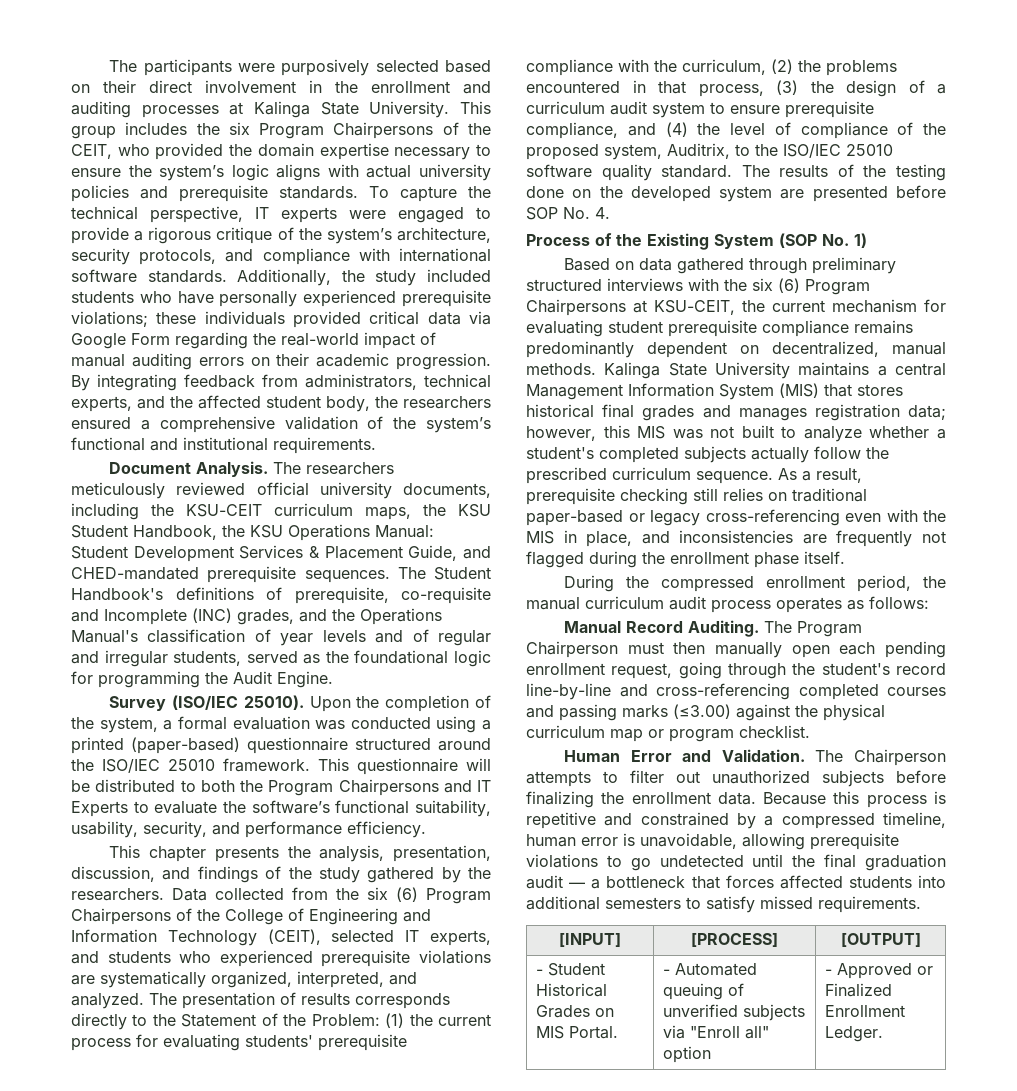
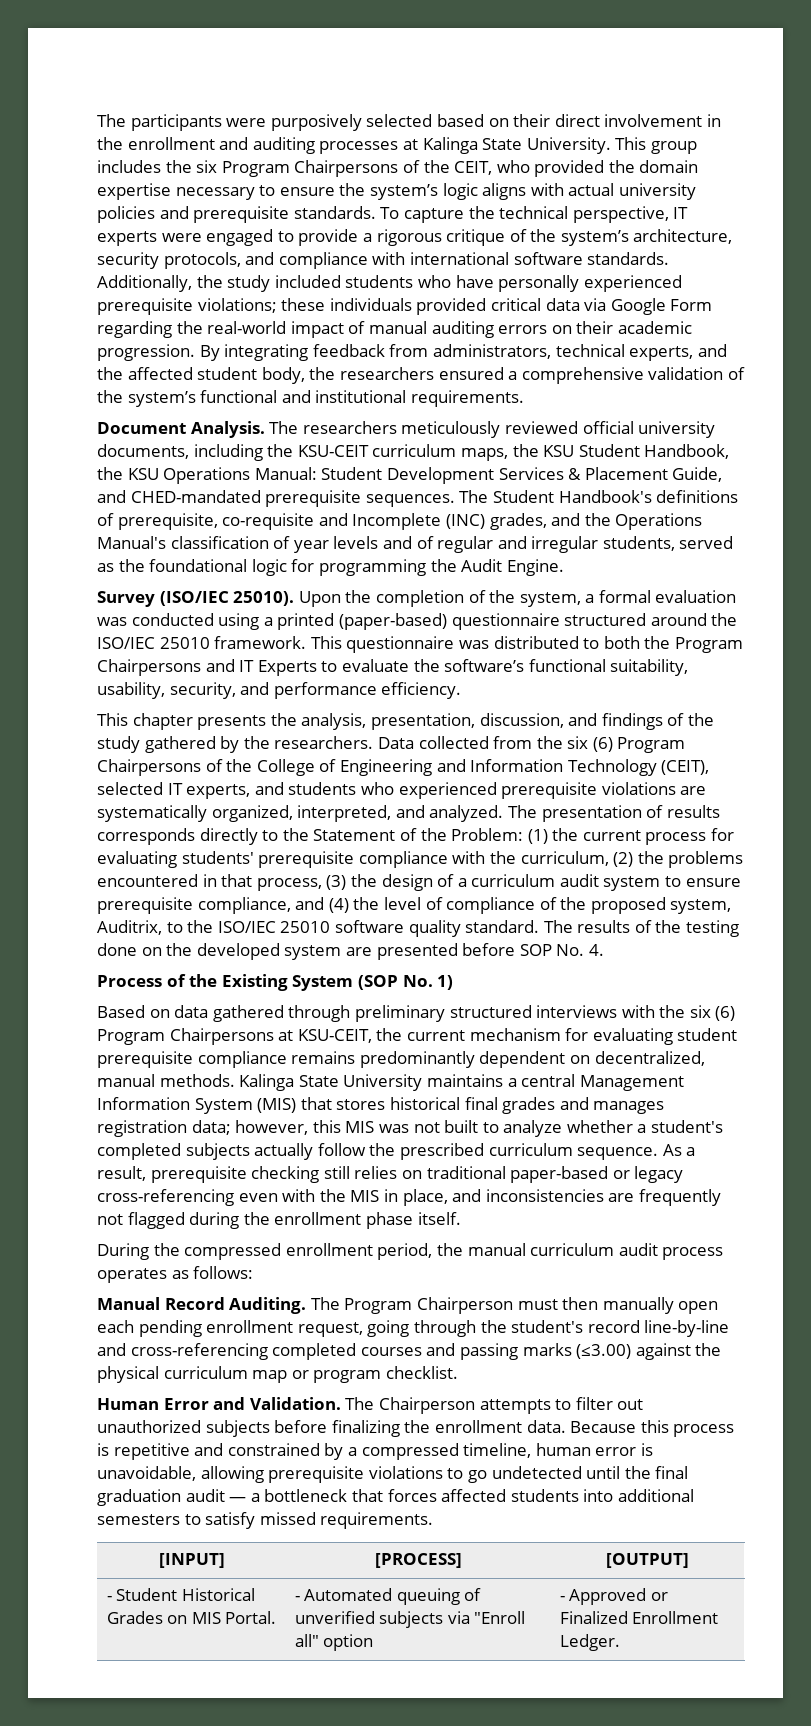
- This questionnaire will be distributed to both the Program Chairpersons and IT Experts to evaluate the software’s functional suitability, usability, security, and performance efficiency.
+ This questionnaire was distributed to both the Program Chairpersons and IT Experts to evaluate the software’s functional suitability, usability, security, and performance efficiency.

